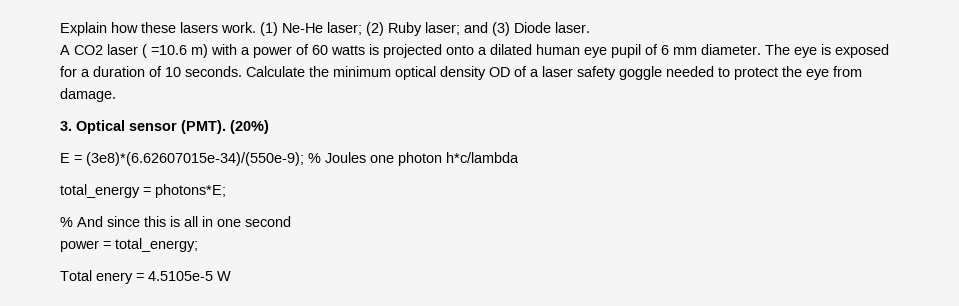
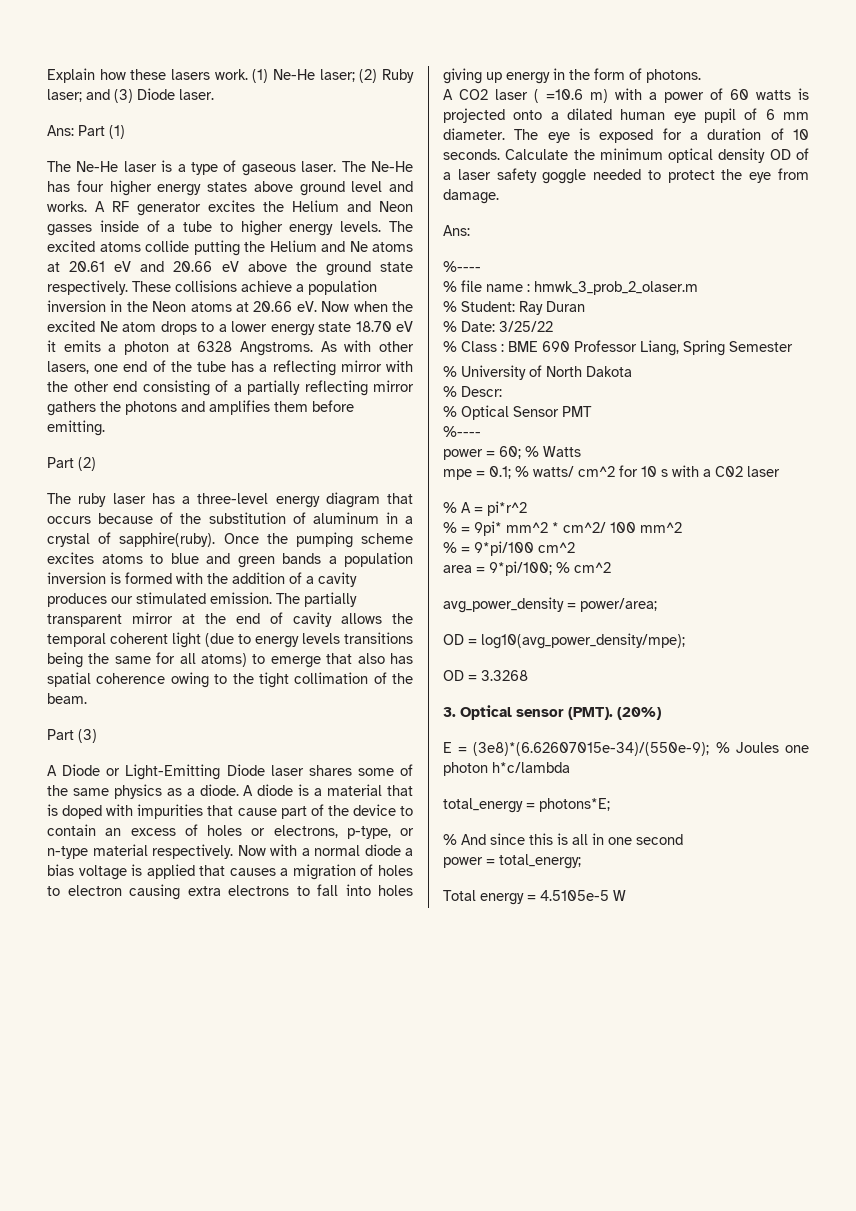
+ Ans: Part (1)
+ The Ne-He laser is a type of gaseous laser. The Ne-He has four higher energy states above ground level and works. A RF generator excites the Helium and Neon gasses inside of a tube to higher energy levels. The excited atoms collide putting the Helium and Ne atoms at 20.61 eV and 20.66 eV above the ground state respectively. These collisions achieve a population inversion in the Neon atoms at 20.66 eV. Now when the excited Ne atom drops to a lower energy state 18.70 eV it emits a photon at 6328 Angstroms. As with other lasers, one end of the tube has a reflecting mirror with the other end consisting of a partially reflecting mirror gathers the photons and amplifies them before emitting.
+ Part (2)
+ The ruby laser has a three-level energy diagram that occurs because of the substitution of aluminum in a crystal of sapphire(ruby). Once the pumping scheme excites atoms to blue and green bands a population inversion is formed with the addition of a cavity produces our stimulated emission. The partially transparent mirror at the end of cavity allows the temporal coherent light (due to energy levels transitions being the same for all atoms) to emerge that also has spatial coherence owing to the tight collimation of the beam.
+ Part (3)
+ A Diode or Light-Emitting Diode laser shares some of the same physics as a diode. A diode is a material that is doped with impurities that cause part of the device to contain an excess of holes or electrons, p-type, or n-type material respectively. Now with a normal diode a bias voltage is applied that causes a migration of holes to electron causing extra electrons to fall into holes giving up energy in the form of photons.
  Calculate the minimum optical density OD of a laser safety goggle needed to protect the eye from damage.
+ Ans:
+ %----
+ % file name : hmwk_3_prob_2_olaser.m
+ % Student: Ray Duran
+ % Date: 3/25/22
+ % Class : BME 690 Professor Liang, Spring Semester
+ % University of North Dakota
+ % Descr:
+ % Optical Sensor PMT
+ %----
+ power = 60; % Watts
+ mpe = 0.1; % watts/ cm^2 for 10 s with a C02 laser
+ % A = pi*r^2
+ % = 9pi* mm^2 * cm^2/ 100 mm^2
+ % = 9*pi/100 cm^2
+ area = 9*pi/100; % cm^2
+ avg_power_density = power/area;
+ OD = log10(avg_power_density/mpe);
+ OD = 3.3268
- Total enery = 4.5105e-5 W
+ Total energy = 4.5105e-5 W

